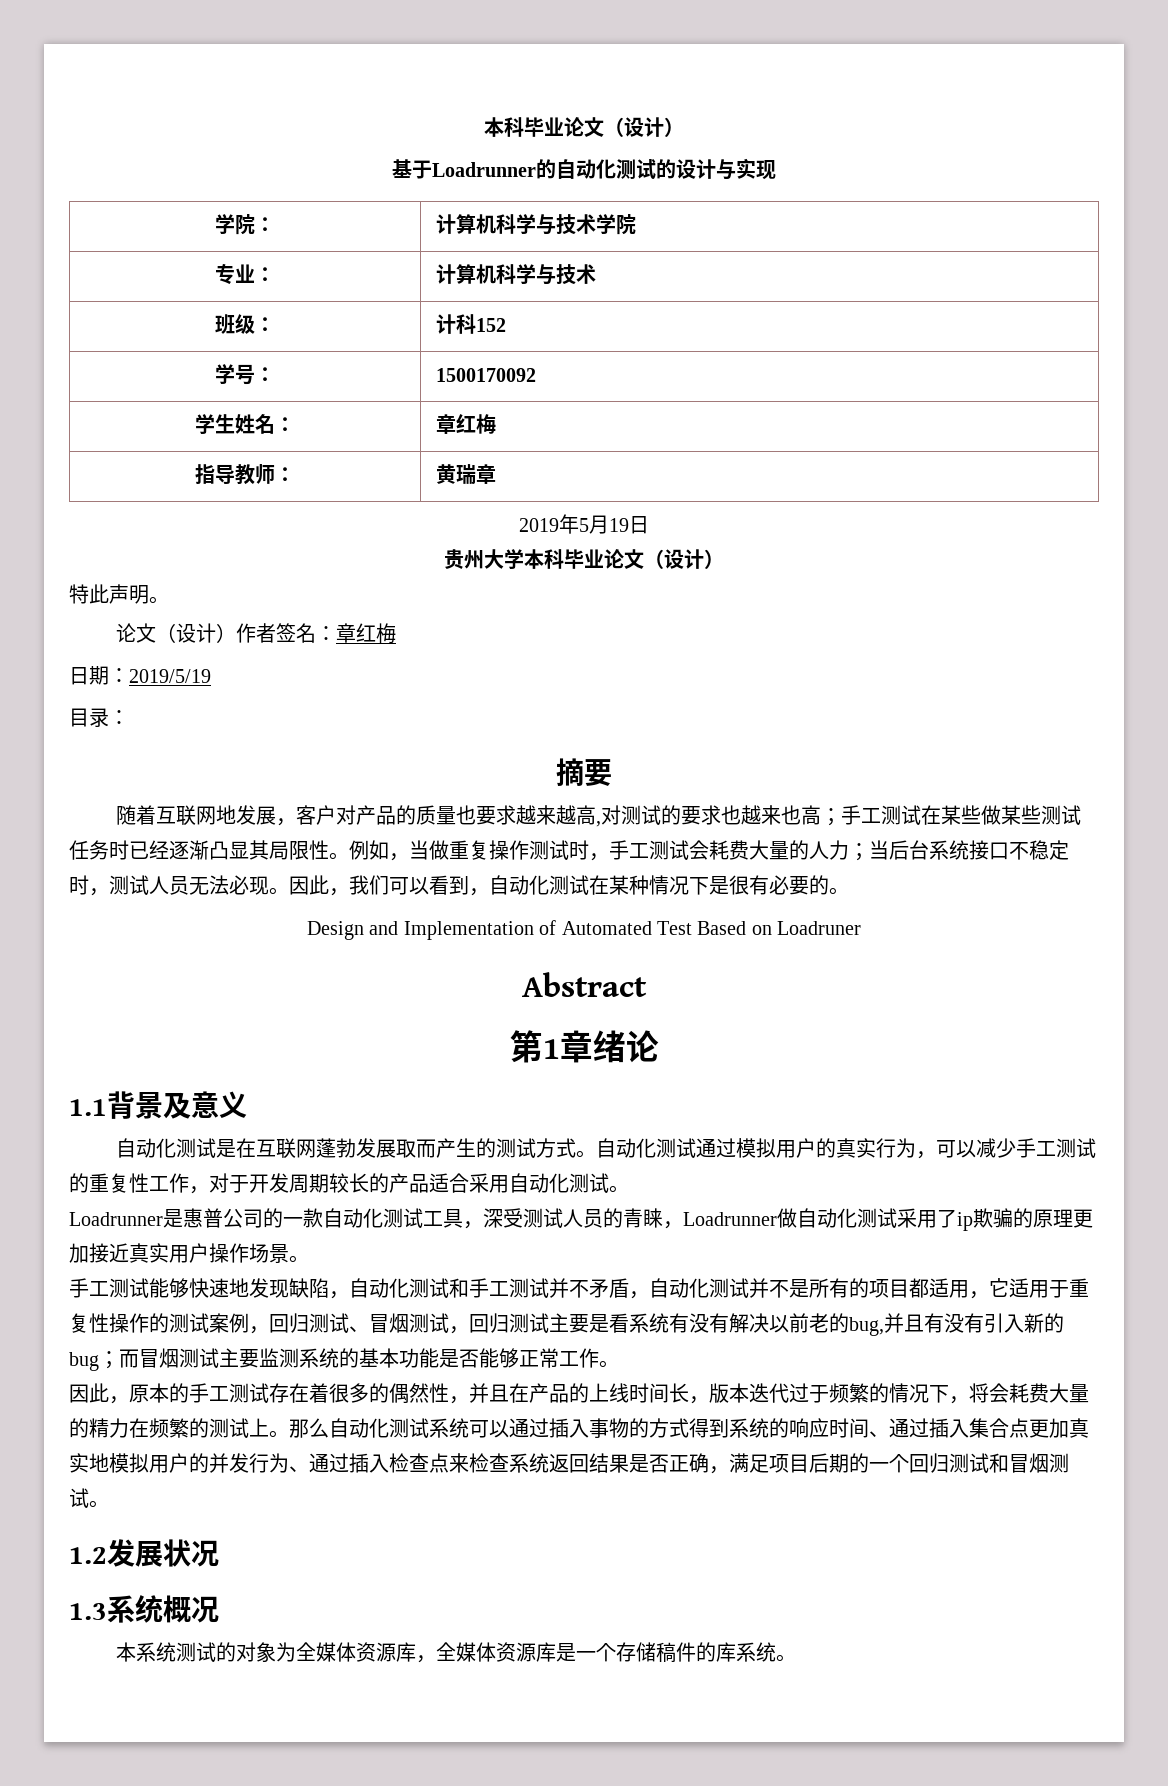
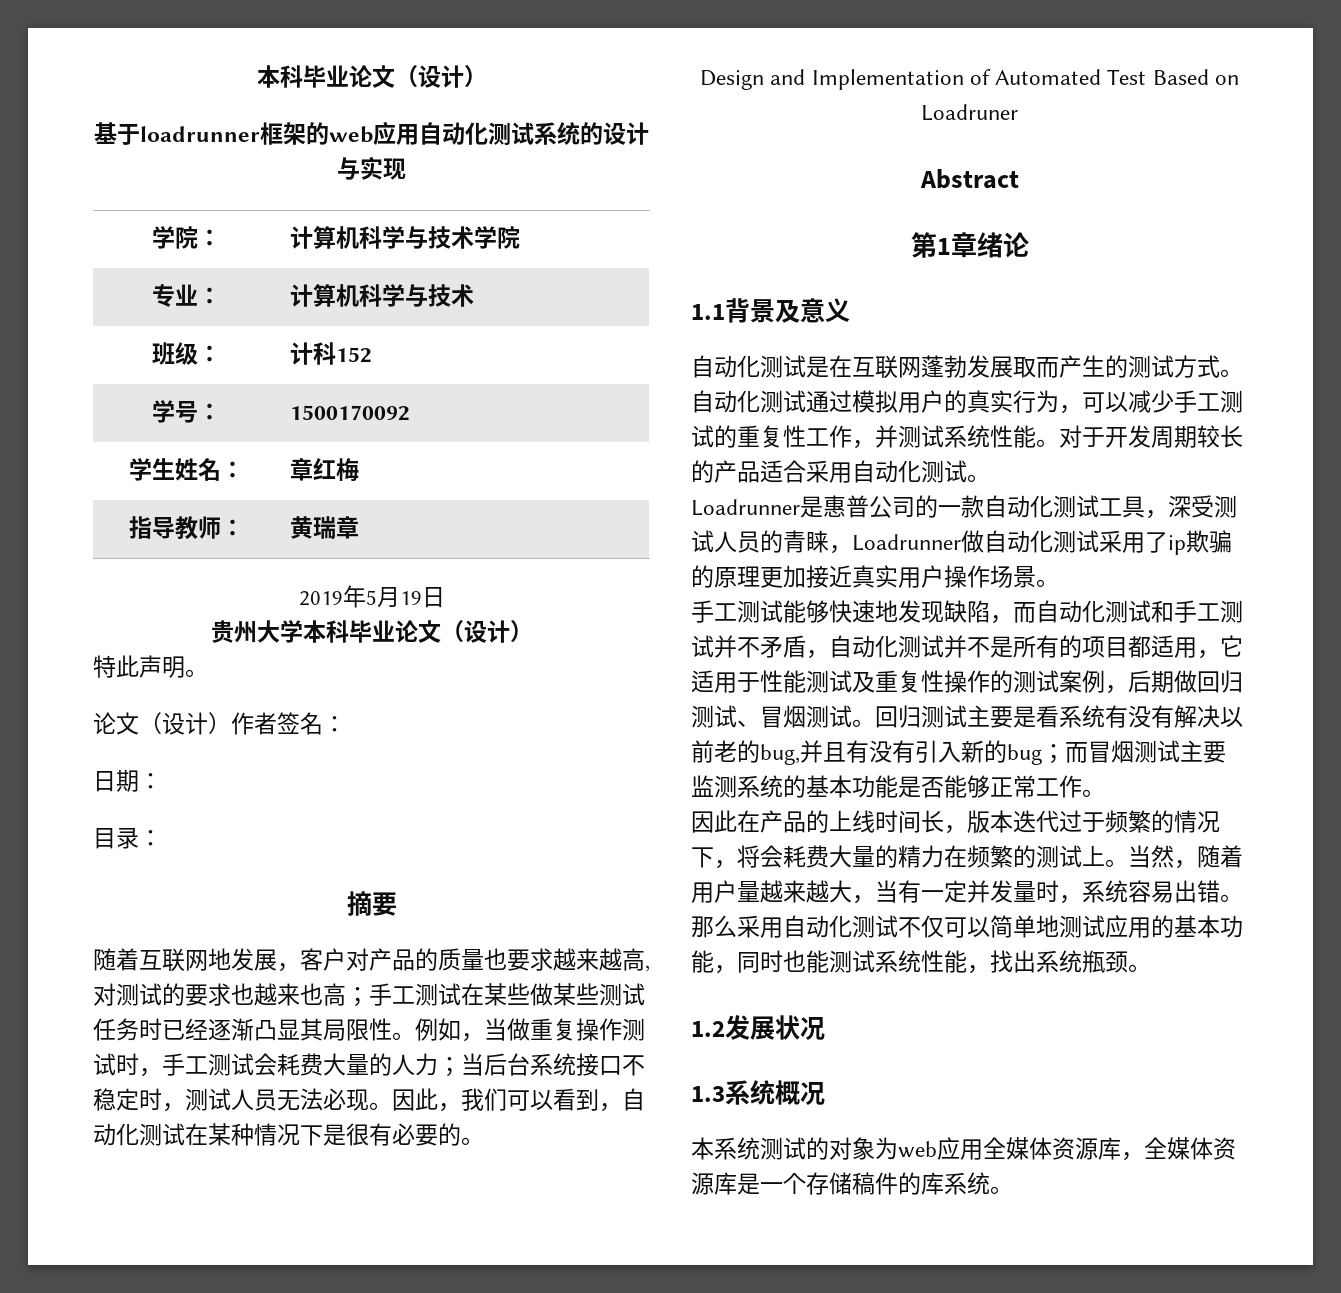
- 基于Loadrunner的自动化测试的设计与实现
+ 基于loadrunner框架的web应用自动化测试系统的设计与实现
- 论文（设计）作者签名：章红梅
+ 论文（设计）作者签名：
- 日期：2019/5/19
+ 日期：
- 自动化测试通过模拟用户的真实行为，可以减少手工测试的重复性工作，对于开发周期较长的产品适合采用自动化测试。
+ 自动化测试通过模拟用户的真实行为，可以减少手工测试的重复性工作，并测试系统性能。对于开发周期较长的产品适合采用自动化测试。
- 手工测试能够快速地发现缺陷，自动化测试和手工测试并不矛盾，自动化测试并不是所有的项目都适用，它适用于重复性操作的测试案例，回归测试、冒烟测试，回归测试主要是看系统有没有解决以前老的bug,并且有没有引入新的bug；
+ 手工测试能够快速地发现缺陷，而自动化测试和手工测试并不矛盾，自动化测试并不是所有的项目都适用，它适用于性能测试及重复性操作的测试案例，后期做回归测试、冒烟测试。回归测试主要是看系统有没有解决以前老的bug,并且有没有引入新的bug；
- 因此，原本的手工测试存在着很多的偶然性，并且在产品的上线时间长，版本迭代过于频繁的情况下，将会耗费大量的精力在频繁的测试上。
+ 因此在产品的上线时间长，版本迭代过于频繁的情况下，将会耗费大量的精力在频繁的测试上。
- 那么自动化测试系统可以通过插入事物的方式得到系统的响应时间、通过插入集合点更加真实地模拟用户的并发行为、通过插入检查点来检查系统返回结果是否正确，满足项目后期的一个回归测试和冒烟测试。
+ 当然，随着用户量越来越大，当有一定并发量时，系统容易出错。那么采用自动化测试不仅可以简单地测试应用的基本功能，同时也能测试系统性能，找出系统瓶颈。
- 本系统测试的对象为全媒体资源库，全媒体资源库是一个存储稿件的库系统。
+ 本系统测试的对象为web应用全媒体资源库，全媒体资源库是一个存储稿件的库系统。

